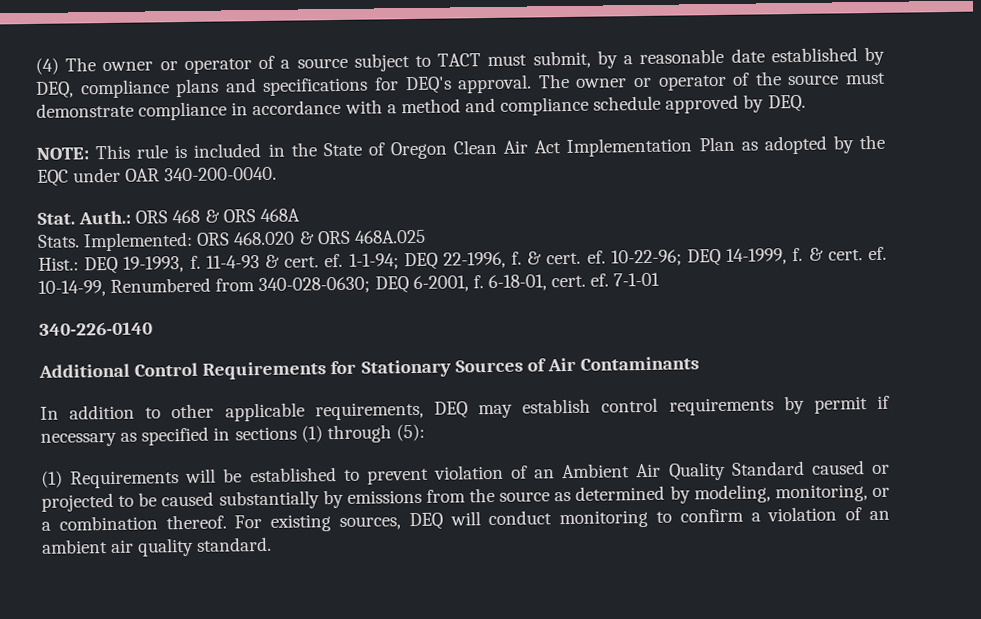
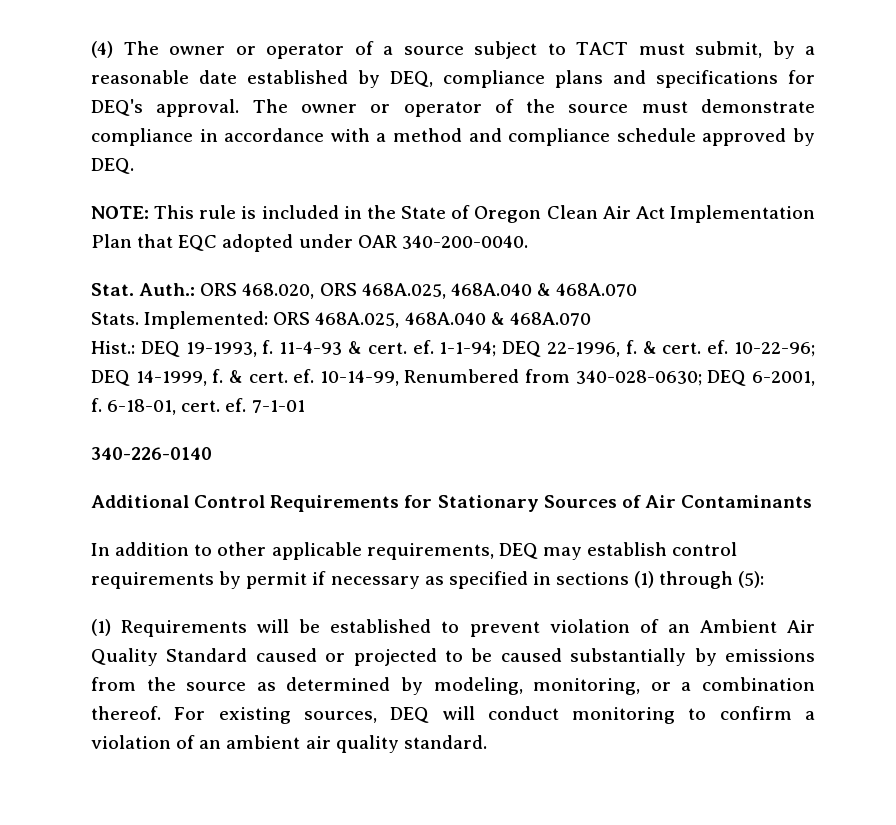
- NOTE: This rule is included in the State of Oregon Clean Air Act Implementation Plan as adopted by the EQC under OAR 340-200-0040.
+ NOTE: This rule is included in the State of Oregon Clean Air Act Implementation Plan that EQC adopted under OAR 340-200-0040.
- Auth.: ORS 468 & ORS 468A
+ Auth.: ORS 468.020, ORS 468A.025, 468A.040 & 468A.070
- Implemented: ORS 468.020 & ORS 468A.025
+ Implemented: ORS 468A.025, 468A.040 & 468A.070

